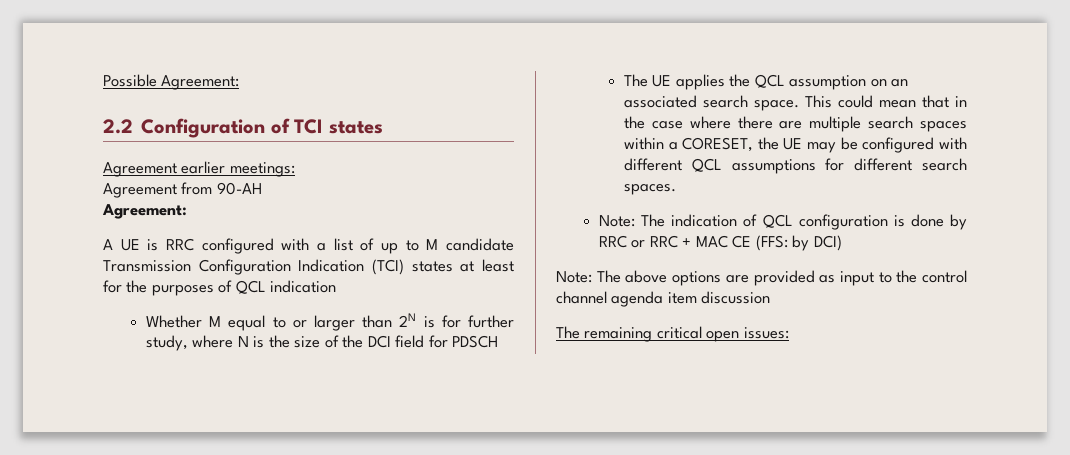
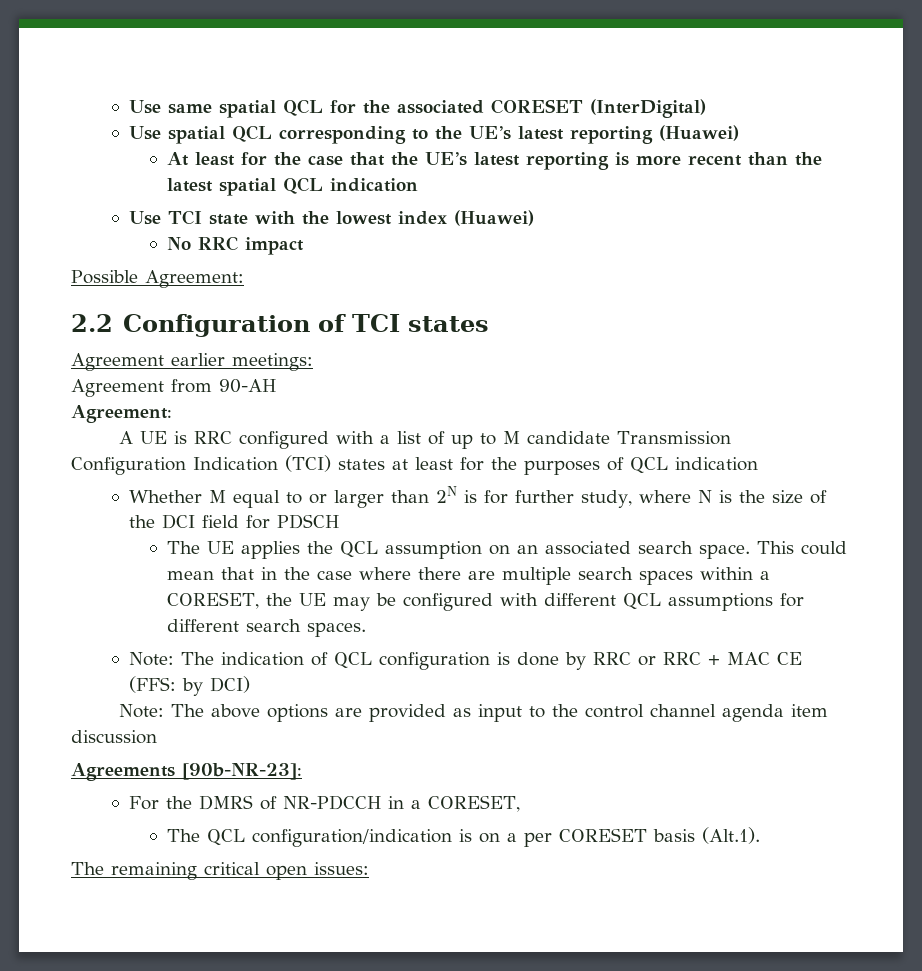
+ Use same spatial QCL for the associated CORESET (InterDigital)
+ Use spatial QCL corresponding to the UE’s latest reporting (Huawei)
+ At least for the case that the UE’s latest reporting is more recent than the latest spatial QCL indication
+ Use TCI state with the lowest index (Huawei)
+ No RRC impact
+ Agreements [90b-NR-23]:
+ For the DMRS of NR-PDCCH in a CORESET,
+ The QCL configuration/indication is on a per CORESET basis (Alt.1).

